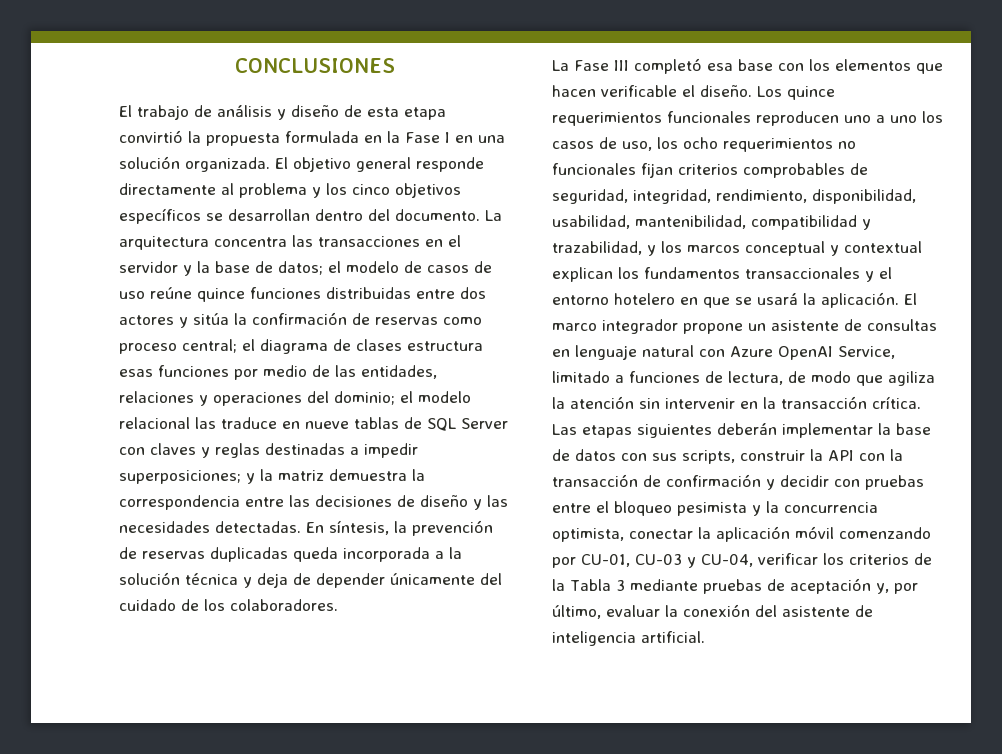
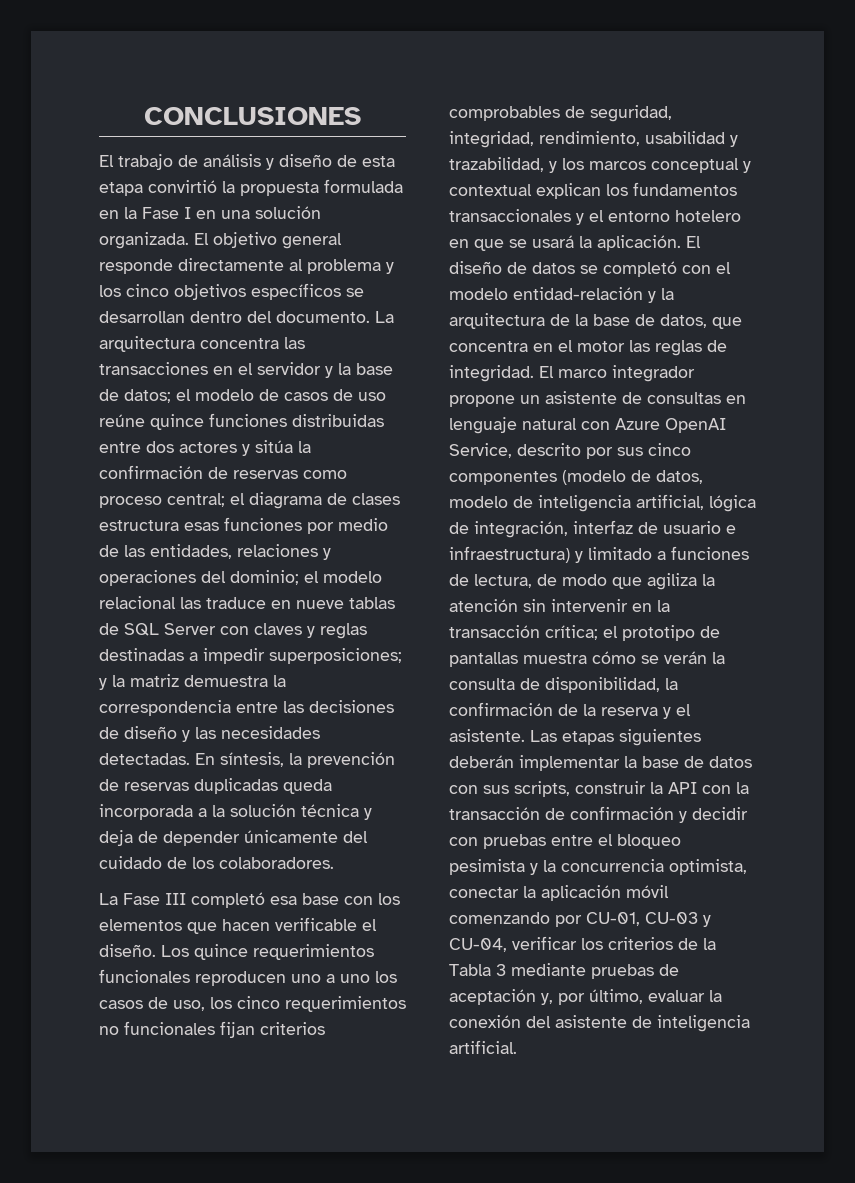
- Los quince requerimientos funcionales reproducen uno a uno los casos de uso, los ocho requerimientos no funcionales fijan criterios comprobables de seguridad, integridad, rendimiento, disponibilidad, usabilidad, mantenibilidad, compatibilidad y trazabilidad, y los marcos conceptual y contextual explican los fundamentos transaccionales y el entorno hotelero en que se usará la aplicación.
+ Los quince requerimientos funcionales reproducen uno a uno los casos de uso, los cinco requerimientos no funcionales fijan criterios comprobables de seguridad, integridad, rendimiento, usabilidad y trazabilidad, y los marcos conceptual y contextual explican los fundamentos transaccionales y el entorno hotelero en que se usará la aplicación.
- El marco integrador propone un asistente de consultas en lenguaje natural con Azure OpenAI Service, limitado a funciones de lectura, de modo que agiliza la atención sin intervenir en la transacción crítica.
+ El diseño de datos se completó con el modelo entidad-relación y la arquitectura de la base de datos, que concentra en el motor las reglas de integridad. El marco integrador propone un asistente de consultas en lenguaje natural con Azure OpenAI Service, descrito por sus cinco componentes (modelo de datos, modelo de inteligencia artificial, lógica de integración, interfaz de usuario e infraestructura) y limitado a funciones de lectura, de modo que agiliza la atención sin intervenir en la transacción crítica; el prototipo de pantallas muestra cómo se verán la consulta de disponibilidad, la confirmación de la reserva y el asistente.

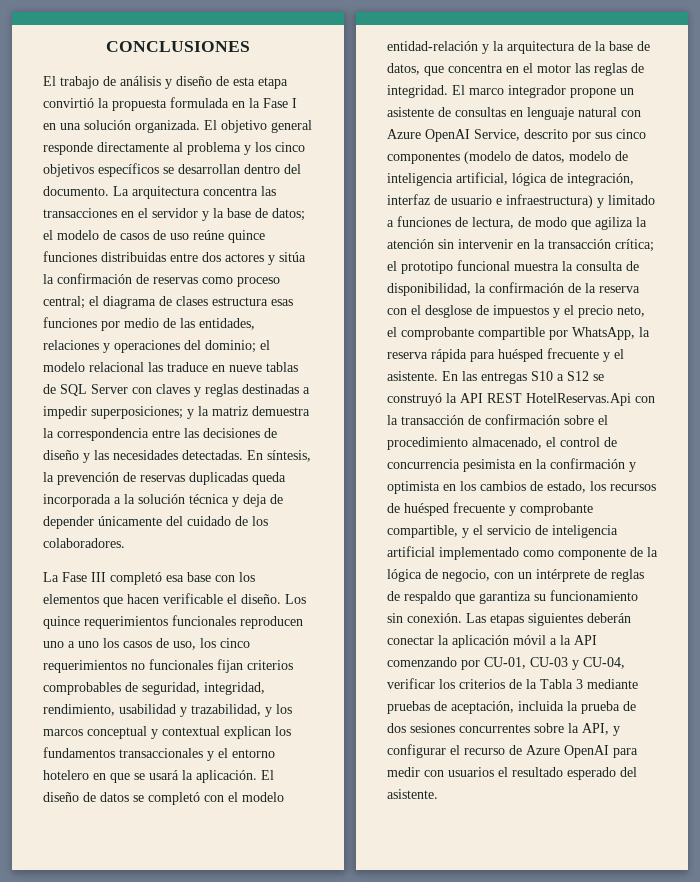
- el prototipo de pantallas muestra cómo se verán la consulta de disponibilidad, la confirmación de la reserva y el asistente. Las etapas siguientes deberán implementar la base de datos con sus scripts, construir la API con la transacción de confirmación y decidir con pruebas entre el bloqueo pesimista y la concurrencia optimista, conectar la aplicación móvil comenzando por CU-01, CU-03 y CU-04, verificar los criterios de la Tabla 3 mediante pruebas de aceptación y, por último, evaluar la conexión del asistente de inteligencia artificial.
+ el prototipo funcional muestra la consulta de disponibilidad, la confirmación de la reserva con el desglose de impuestos y el precio neto, el comprobante compartible por WhatsApp, la reserva rápida para huésped frecuente y el asistente. En las entregas S10 a S12 se construyó la API REST HotelReservas.Api con la transacción de confirmación sobre el procedimiento almacenado, el control de concurrencia pesimista en la confirmación y optimista en los cambios de estado, los recursos de huésped frecuente y comprobante compartible, y el servicio de inteligencia artificial implementado como componente de la lógica de negocio, con un intérprete de reglas de respaldo que garantiza su funcionamiento sin conexión. Las etapas siguientes deberán conectar la aplicación móvil a la API comenzando por CU-01, CU-03 y CU-04, verificar los criterios de la Tabla 3 mediante pruebas de aceptación, incluida la prueba de dos sesiones concurrentes sobre la API, y configurar el recurso de Azure OpenAI para medir con usuarios el resultado esperado del asistente.

